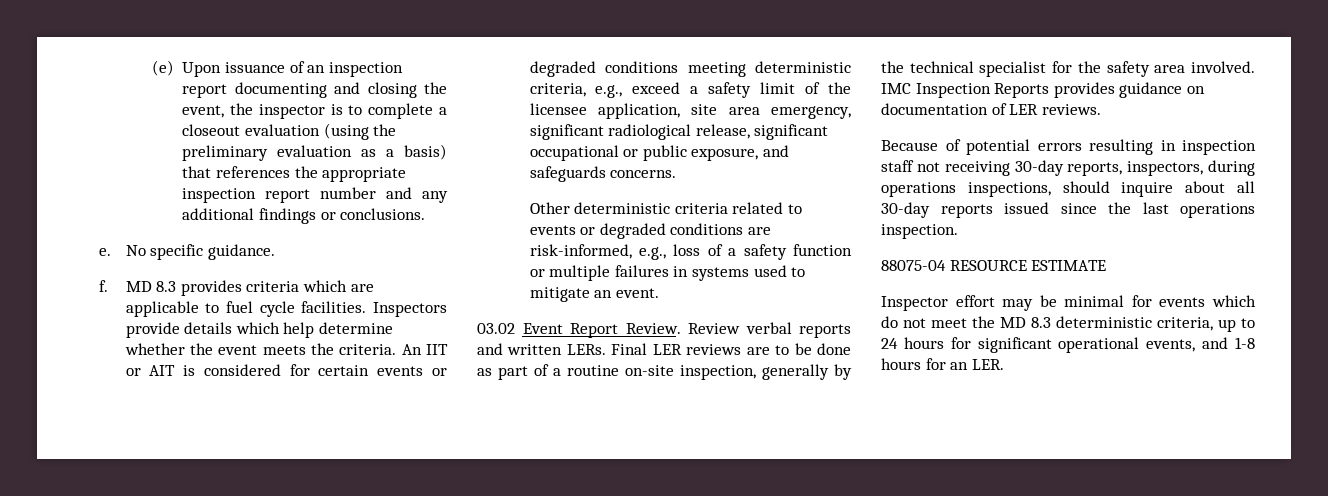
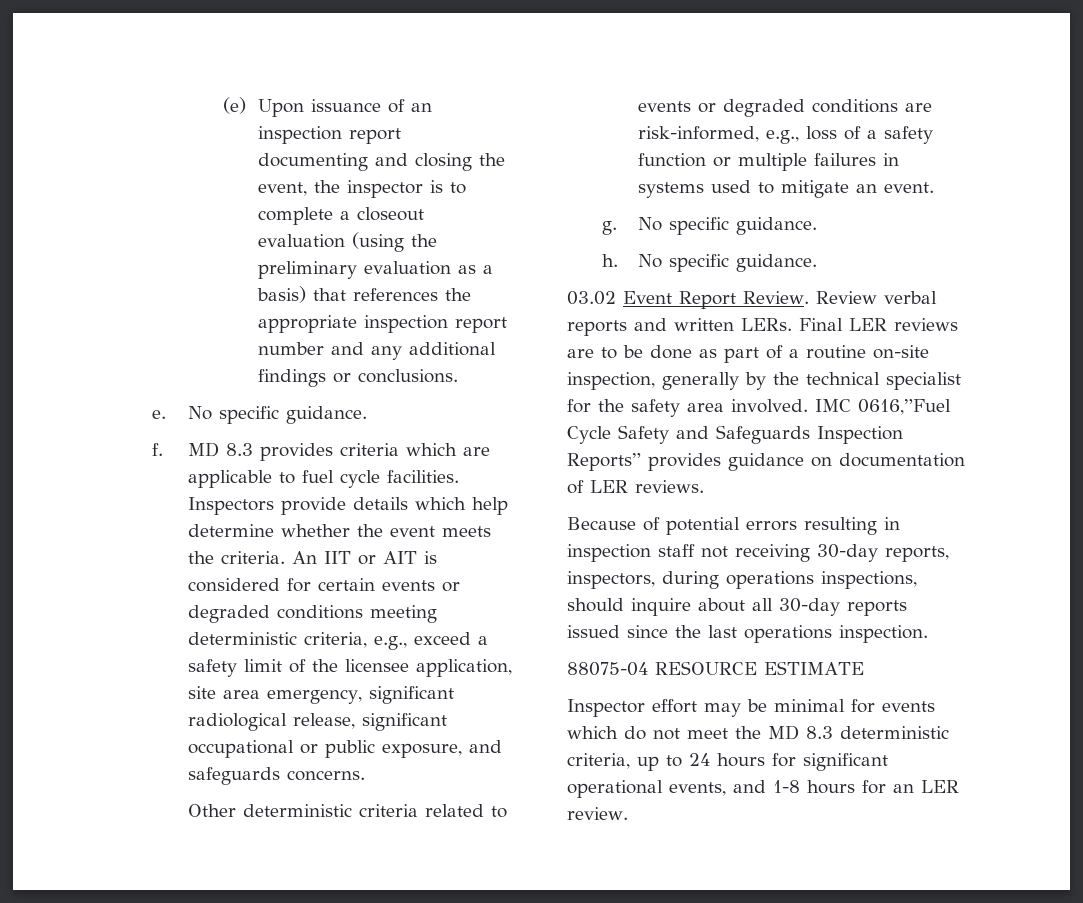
+ g. No specific guidance.
+ h. No specific guidance.
- IMC Inspection Reports provides guidance on documentation of LER reviews.
+ IMC 0616,”Fuel Cycle Safety and Safeguards Inspection Reports” provides guidance on documentation of LER reviews.
- Inspector effort may be minimal for events which do not meet the MD 8.3 deterministic criteria, up to 24 hours for significant operational events, and 1-8 hours for an LER.
+ Inspector effort may be minimal for events which do not meet the MD 8.3 deterministic criteria, up to 24 hours for significant operational events, and 1-8 hours for an LER review.

